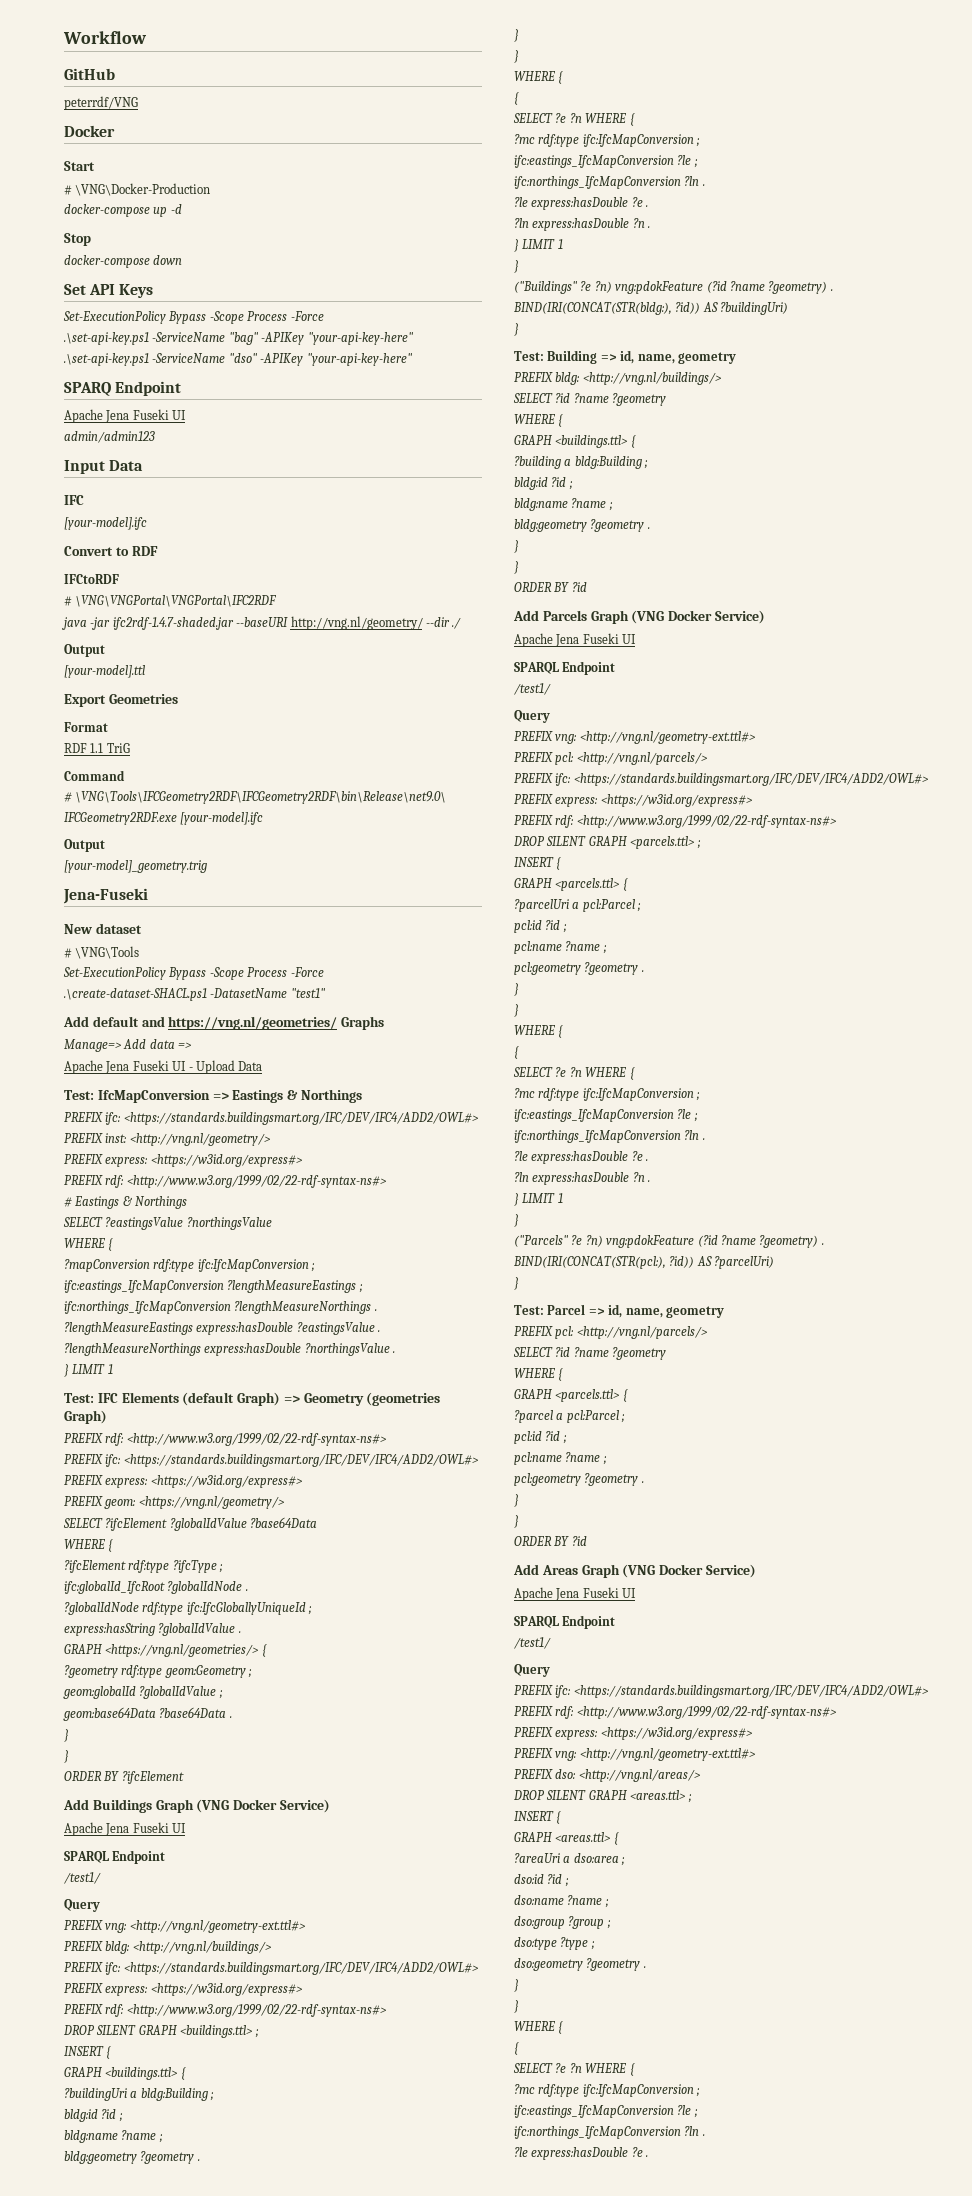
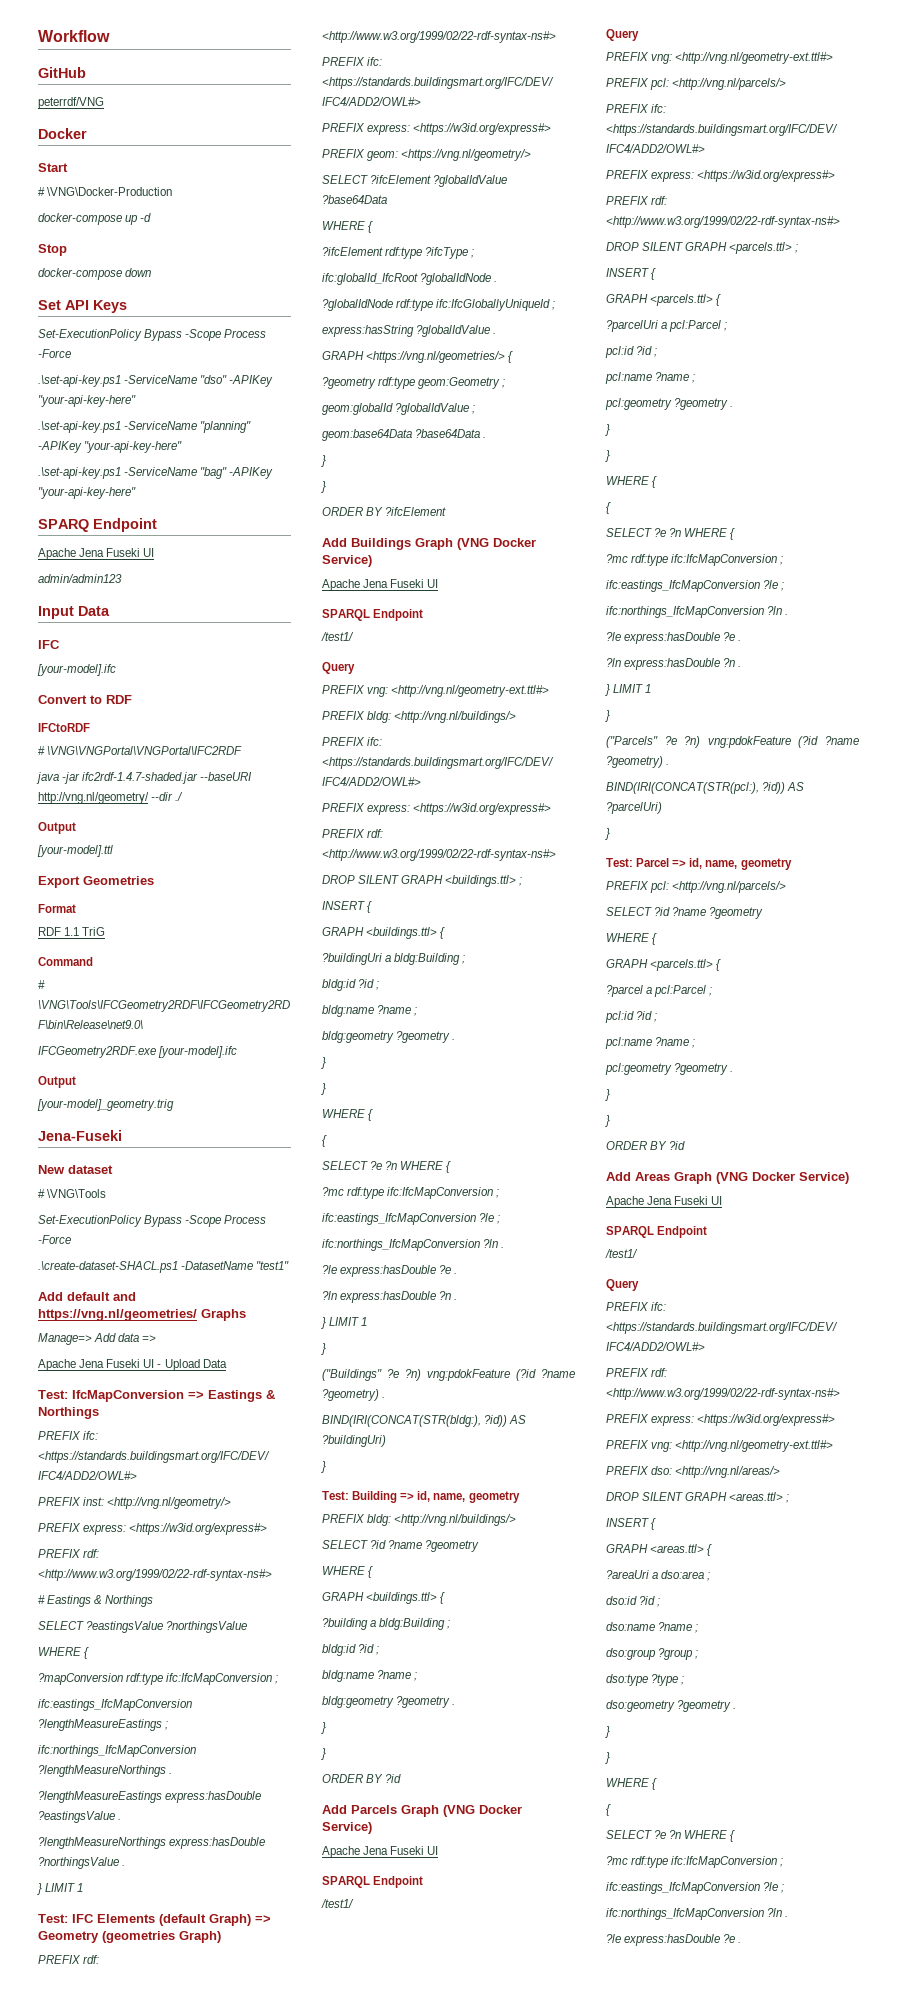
+ .\set-api-key.ps1 -ServiceName "dso" -APIKey "your-api-key-here"
+ .\set-api-key.ps1 -ServiceName "planning" -APIKey "your-api-key-here"
  .\set-api-key.ps1 -ServiceName "bag" -APIKey "your-api-key-here"
- .\set-api-key.ps1 -ServiceName "dso" -APIKey "your-api-key-here"

